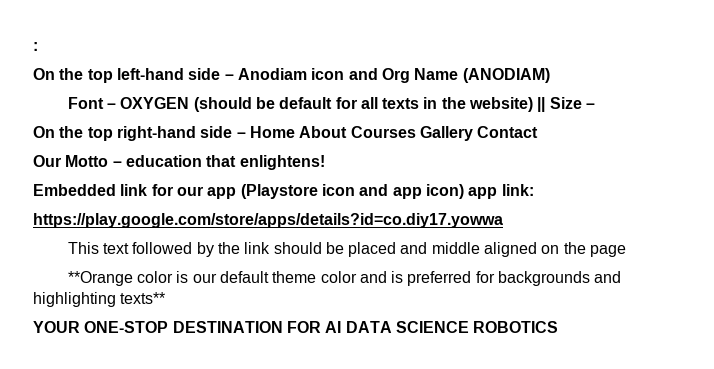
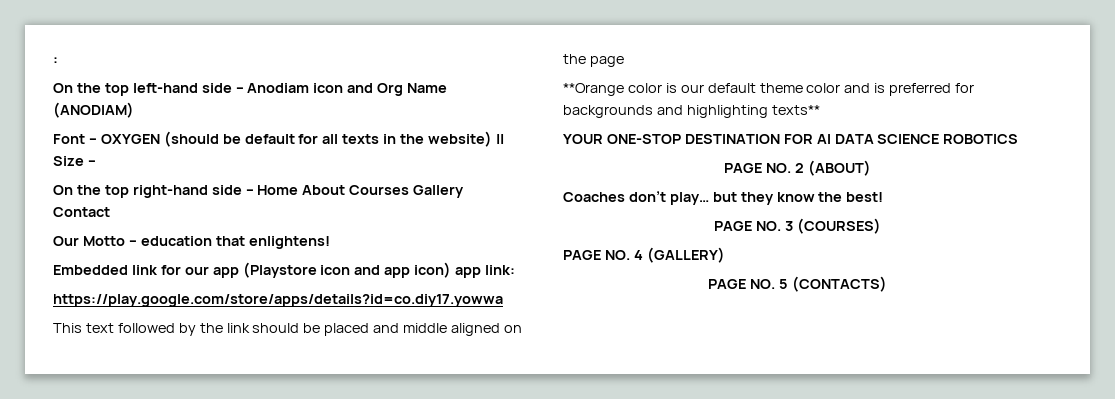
+ PAGE NO. 2 (ABOUT)
+ Coaches don’t play… but they know the best!
+ PAGE NO. 3 (COURSES)
+ PAGE NO. 4 (GALLERY)
+ PAGE NO. 5 (CONTACTS)

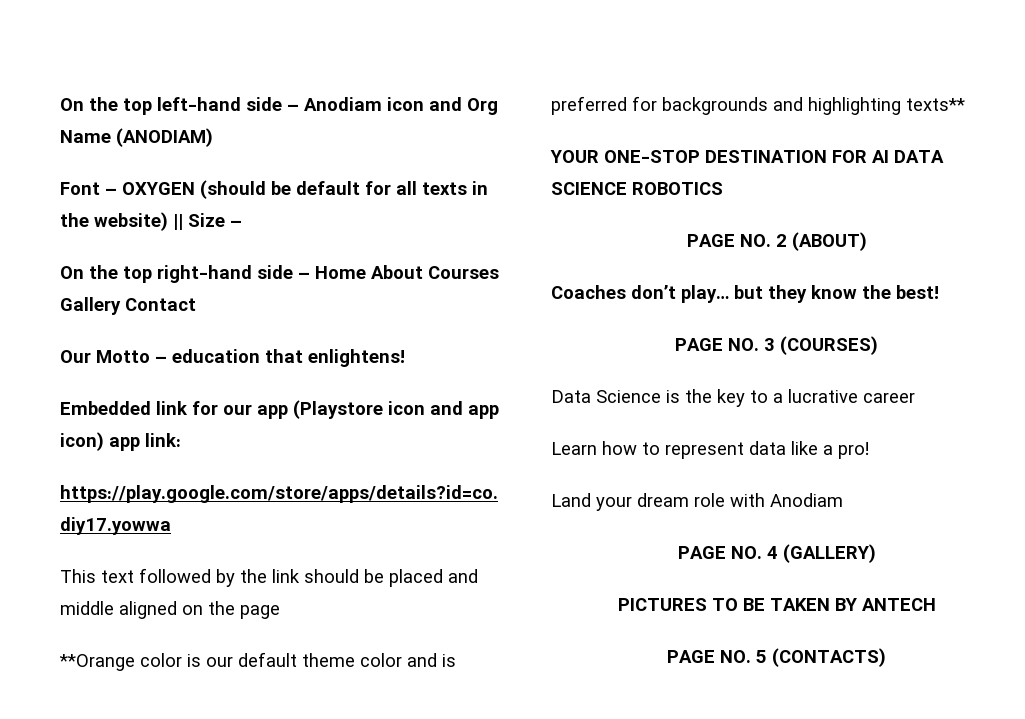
- :
+ Data Science is the key to a lucrative career
+ Learn how to represent data like a pro!
+ Land your dream role with Anodiam
  PAGE NO. 4 (GALLERY)
+ PICTURES TO BE TAKEN BY ANTECH

